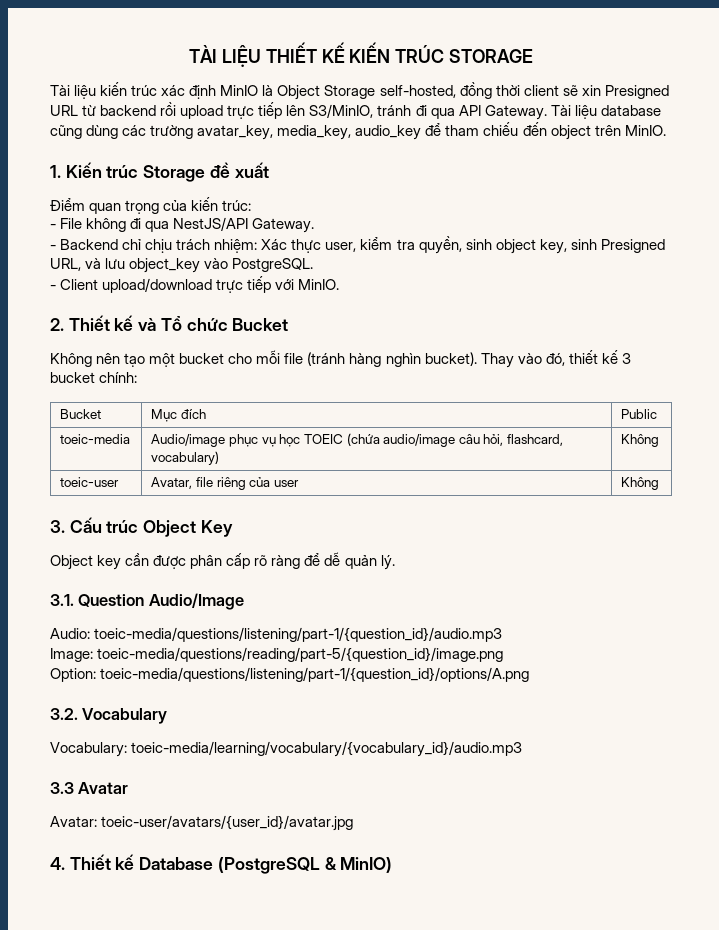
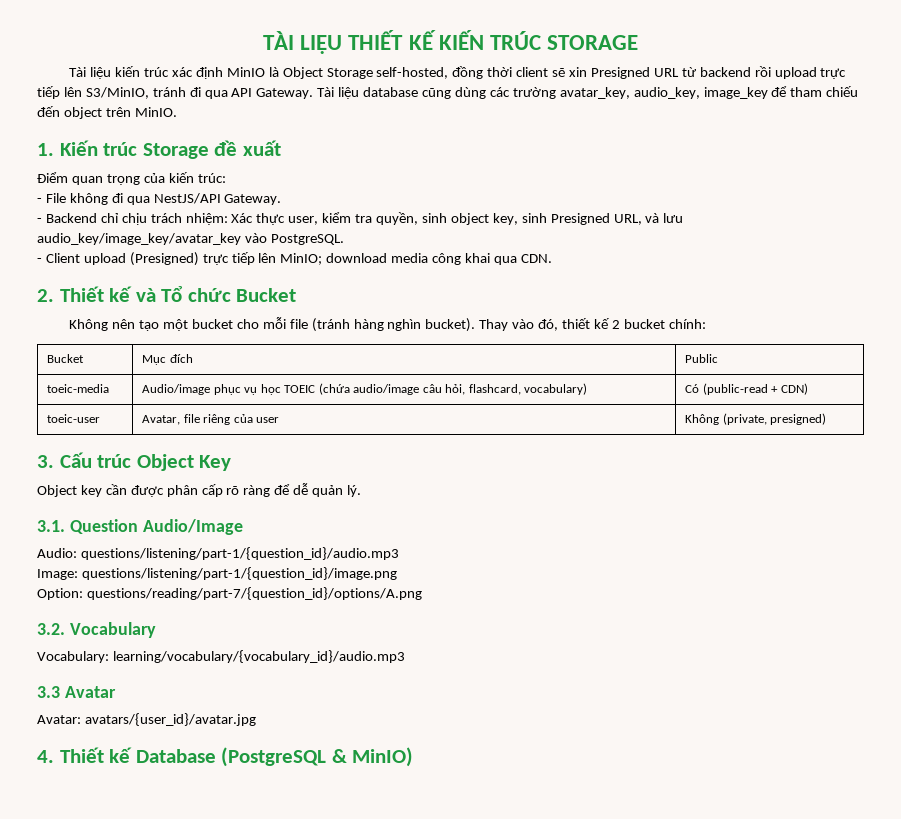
- Tài liệu database cũng dùng các trường avatar_key, media_key, audio_key để tham chiếu đến object trên MinIO.
+ Tài liệu database cũng dùng các trường avatar_key, audio_key, image_key để tham chiếu đến object trên MinIO.
- - Backend chỉ chịu trách nhiệm: Xác thực user, kiểm tra quyền, sinh object key, sinh Presigned URL, và lưu object_key vào PostgreSQL.
+ - Backend chỉ chịu trách nhiệm: Xác thực user, kiểm tra quyền, sinh object key, sinh Presigned URL, và lưu audio_key/image_key/avatar_key vào PostgreSQL.
- - Client upload/download trực tiếp với MinIO.
+ - Client upload (Presigned) trực tiếp lên MinIO; download media công khai qua CDN.
- Thay vào đó, thiết kế 3 bucket chính:
+ Thay vào đó, thiết kế 2 bucket chính:
- toeic-media | Audio/image phục vụ học TOEIC (chứa audio/image câu hỏi, flashcard, vocabulary) | Không
+ toeic-media | Audio/image phục vụ học TOEIC (chứa audio/image câu hỏi, flashcard, vocabulary) | Có (public-read + CDN)
- toeic-user | Avatar, file riêng của user | Không
+ toeic-user | Avatar, file riêng của user | Không (private, presigned)
- Audio: toeic-media/questions/listening/part-1/{question_id}/audio.mp3
+ Audio: questions/listening/part-1/{question_id}/audio.mp3
- Image: toeic-media/questions/reading/part-5/{question_id}/image.png
+ Image: questions/listening/part-1/{question_id}/image.png
- Option: toeic-media/questions/listening/part-1/{question_id}/options/A.png
+ Option: questions/reading/part-7/{question_id}/options/A.png
- Vocabulary: toeic-media/learning/vocabulary/{vocabulary_id}/audio.mp3
+ Vocabulary: learning/vocabulary/{vocabulary_id}/audio.mp3
- Avatar: toeic-user/avatars/{user_id}/avatar.jpg
+ Avatar: avatars/{user_id}/avatar.jpg

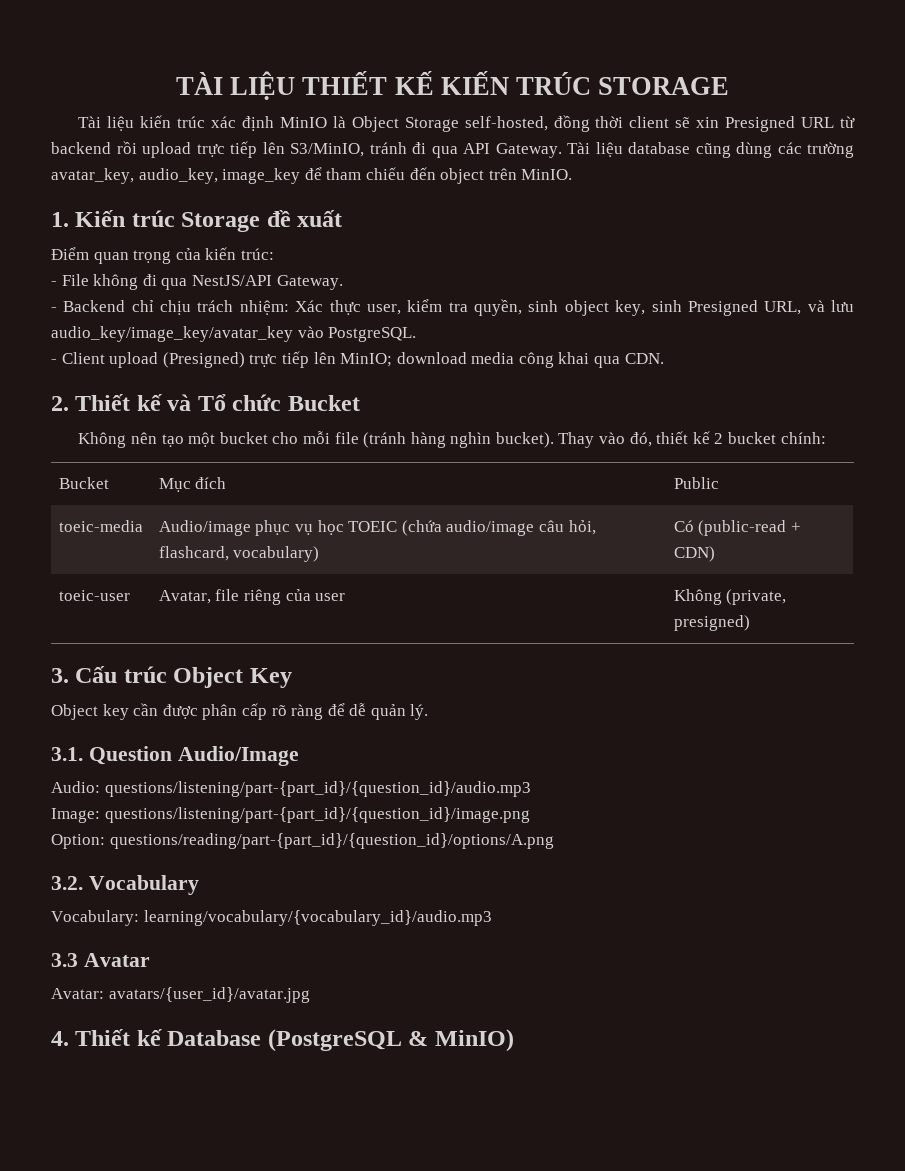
- Audio: questions/listening/part-1/{question_id}/audio.mp3
+ Audio: questions/listening/part-{part_id}/{question_id}/audio.mp3
- Image: questions/listening/part-1/{question_id}/image.png
+ Image: questions/listening/part-{part_id}/{question_id}/image.png
- Option: questions/reading/part-7/{question_id}/options/A.png
+ Option: questions/reading/part-{part_id}/{question_id}/options/A.png

